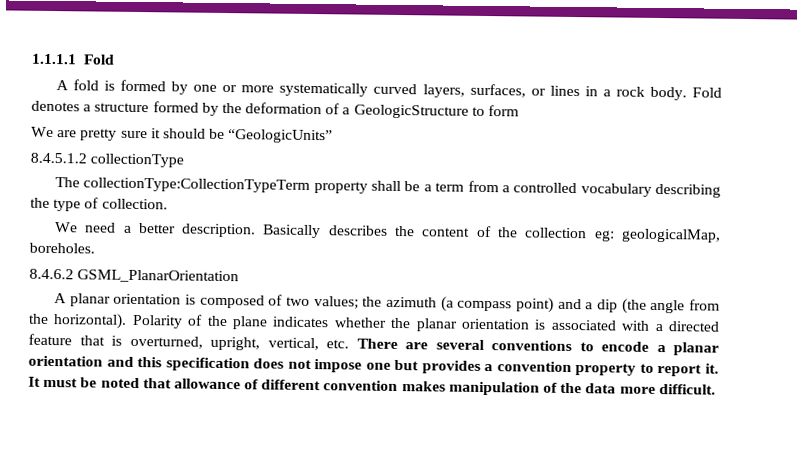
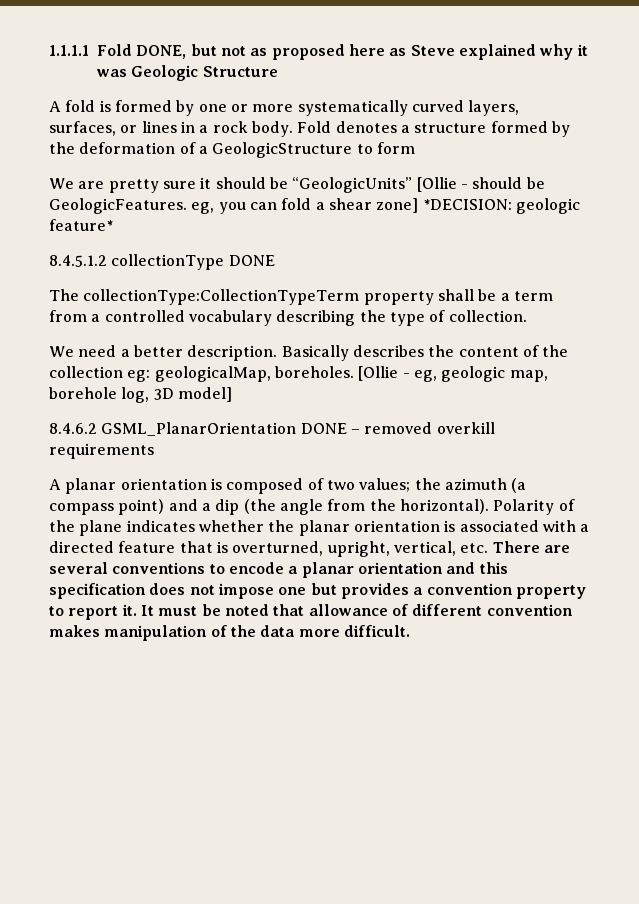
- 1.1.1.1 Fold
+ 1.1.1.1 Fold DONE, but not as proposed here as Steve explained why it was Geologic Structure
- We are pretty sure it should be “GeologicUnits”
+ We are pretty sure it should be “GeologicUnits” [Ollie - should be GeologicFeatures. eg, you can fold a shear zone] *DECISION: geologic feature*
- 8.4.5.1.2 collectionType
+ 8.4.5.1.2 collectionType DONE
- Basically describes the content of the collection eg: geologicalMap, boreholes.
- 8.4.6.2 GSML_PlanarOrientation
+ Basically describes the content of the collection eg: geologicalMap, boreholes. [Ollie - eg, geologic map, borehole log, 3D model]
+ 8.4.6.2 GSML_PlanarOrientation DONE – removed overkill requirements

